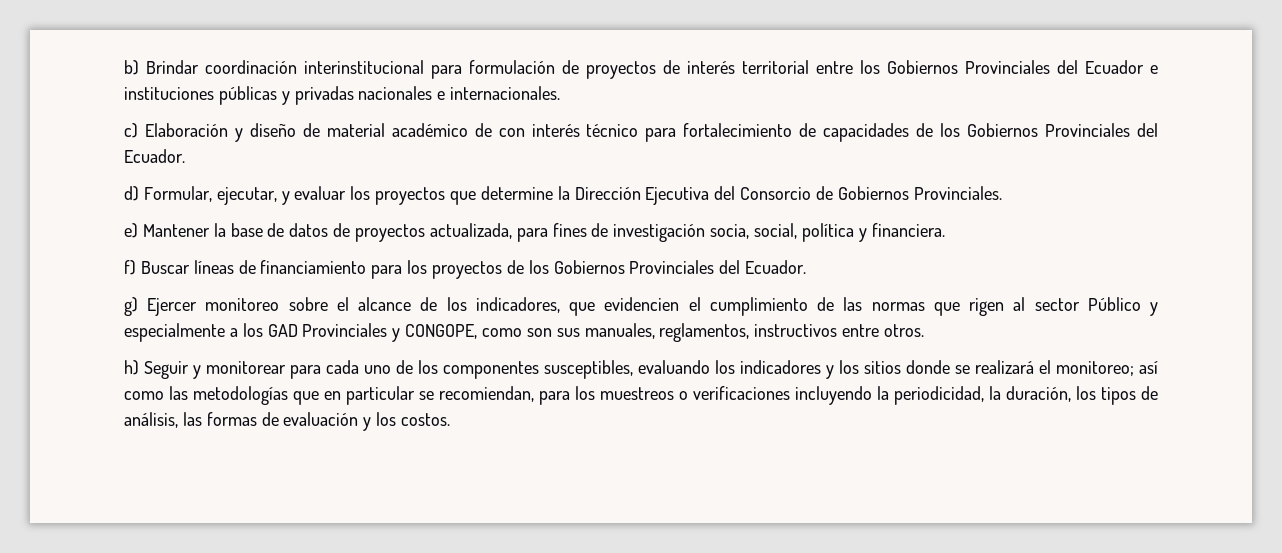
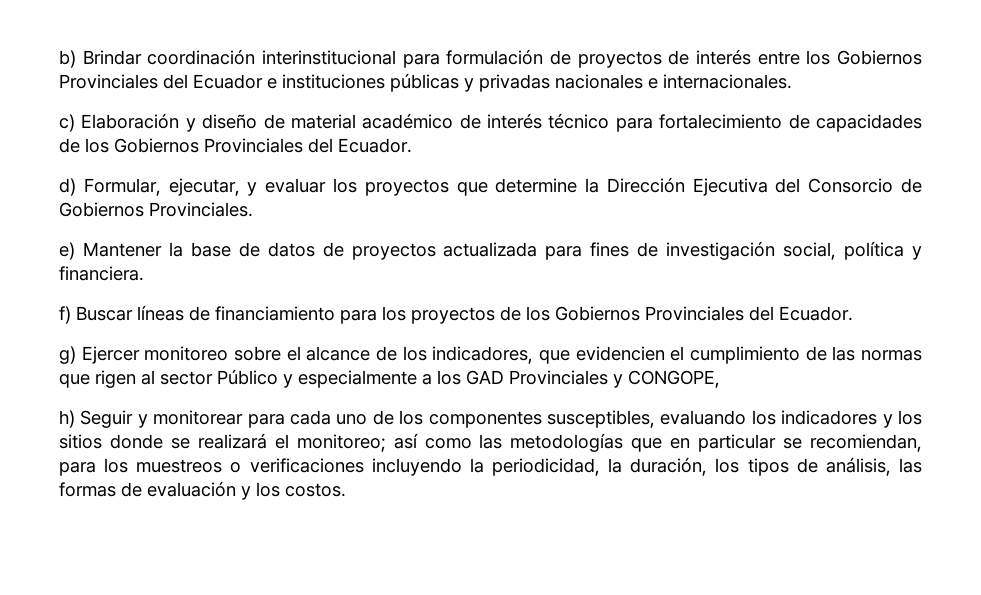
- b) Brindar coordinación interinstitucional para formulación de proyectos de interés territorial entre los Gobiernos Provinciales del Ecuador e instituciones públicas y privadas nacionales e internacionales.
+ b) Brindar coordinación interinstitucional para formulación de proyectos de interés entre los Gobiernos Provinciales del Ecuador e instituciones públicas y privadas nacionales e internacionales.
- c) Elaboración y diseño de material académico de con interés técnico para fortalecimiento de capacidades de los Gobiernos Provinciales del Ecuador.
+ c) Elaboración y diseño de material académico de interés técnico para fortalecimiento de capacidades de los Gobiernos Provinciales del Ecuador.
- e) Mantener la base de datos de proyectos actualizada, para fines de investigación socia, social, política y financiera.
+ e) Mantener la base de datos de proyectos actualizada para fines de investigación social, política y financiera.
- g) Ejercer monitoreo sobre el alcance de los indicadores, que evidencien el cumplimiento de las normas que rigen al sector Público y especialmente a los GAD Provinciales y CONGOPE, como son sus manuales, reglamentos, instructivos entre otros.
+ g) Ejercer monitoreo sobre el alcance de los indicadores, que evidencien el cumplimiento de las normas que rigen al sector Público y especialmente a los GAD Provinciales y CONGOPE,

